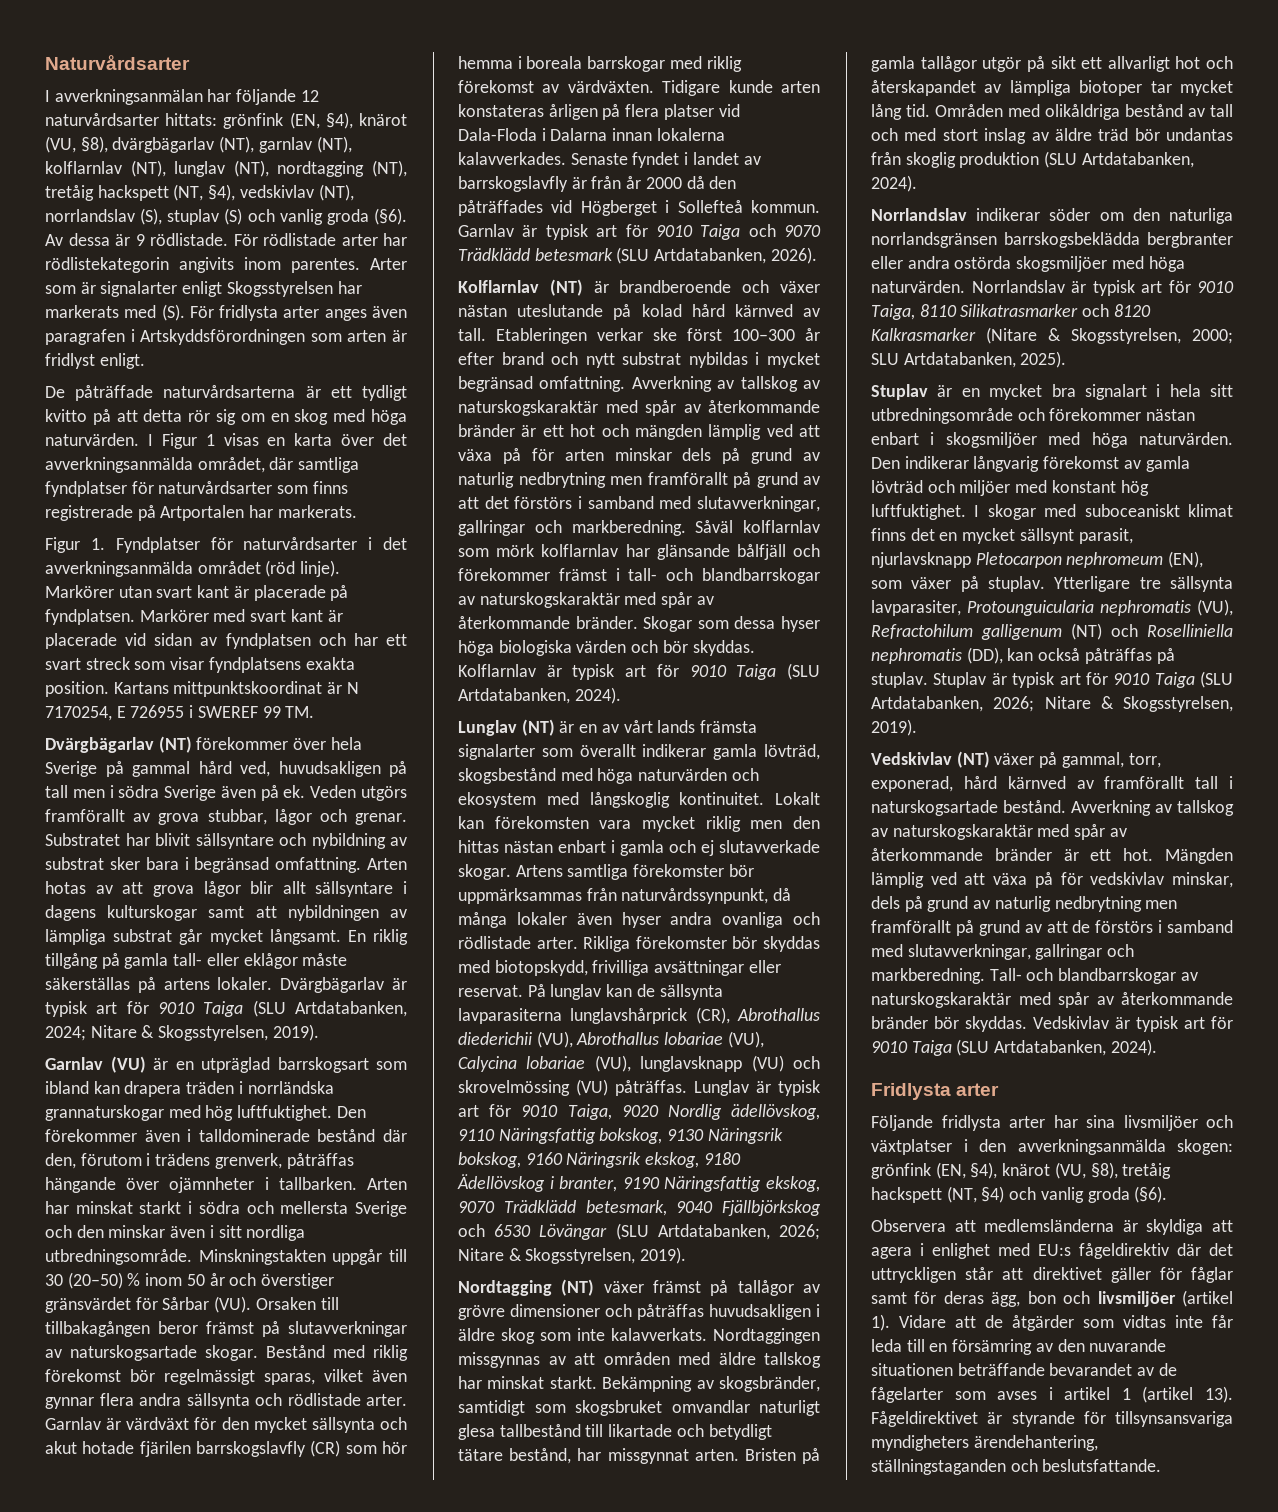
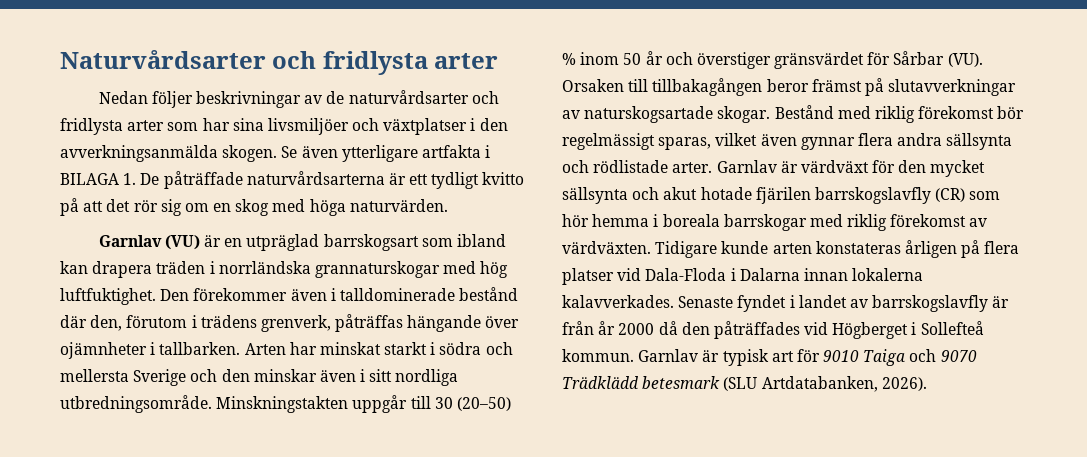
- Naturvårdsarter
- I avverkningsanmälan har följande 12 naturvårdsarter hittats: grönfink (EN, §4), knärot (VU, §8), dvärgbägarlav (NT), garnlav (NT), kolflarnlav (NT), lunglav (NT), nordtagging (NT), tretåig hackspett (NT, §4), vedskivlav (NT), norrlandslav (S), stuplav (S) och vanlig groda (§6). Av dessa är 9 rödlistade. För rödlistade arter har rödlistekategorin angivits inom parentes. Arter som är signalarter enligt Skogsstyrelsen har markerats med (S). För fridlysta arter anges även paragrafen i Artskyddsförordningen som arten är fridlyst enligt.
- De påträffade naturvårdsarterna är ett tydligt kvitto på att detta rör sig om en skog med höga naturvärden. I Figur 1 visas en karta över det avverkningsanmälda området, där samtliga fyndplatser för naturvårdsarter som finns registrerade på Artportalen har markerats.
- Figur 1. Fyndplatser för naturvårdsarter i det avverkningsanmälda området (röd linje). Markörer utan svart kant är placerade på fyndplatsen. Markörer med svart kant är placerade vid sidan av fyndplatsen och har ett svart streck som visar fyndplatsens exakta position. Kartans mittpunktskoordinat är N 7170254, E 726955 i SWEREF 99 TM.
- Dvärgbägarlav (NT) förekommer över hela Sverige på gammal hård ved, huvudsakligen på tall men i södra Sverige även på ek. Veden utgörs framförallt av grova stubbar, lågor och grenar. Substratet har blivit sällsyntare och nybildning av substrat sker bara i begränsad omfattning. Arten hotas av att grova lågor blir allt sällsyntare i dagens kulturskogar samt att nybildningen av lämpliga substrat går mycket långsamt. En riklig tillgång på gamla tall- eller eklågor måste säkerställas på artens lokaler. Dvärgbägarlav är typisk art för 9010 Taiga (SLU Artdatabanken, 2024; Nitare & Skogsstyrelsen, 2019).
+ Naturvårdsarter och fridlysta arter
+ Nedan följer beskrivningar av de naturvårdsarter och fridlysta arter som har sina livsmiljöer och växtplatser i den avverkningsanmälda skogen. Se även ytterligare artfakta i BILAGA 1. De påträffade naturvårdsarterna är ett tydligt kvitto på att det rör sig om en skog med höga naturvärden.
- Kolflarnlav (NT) är brandberoende och växer nästan uteslutande på kolad hård kärnved av tall. Etableringen verkar ske först 100–300 år efter brand och nytt substrat nybildas i mycket begränsad omfattning. Avverkning av tallskog av naturskogskaraktär med spår av återkommande bränder är ett hot och mängden lämplig ved att växa på för arten minskar dels på grund av naturlig nedbrytning men framförallt på grund av att det förstörs i samband med slutavverkningar, gallringar och markberedning. Såväl kolflarnlav som mörk kolflarnlav har glänsande bålfjäll och förekommer främst i tall- och blandbarrskogar av naturskogskaraktär med spår av återkommande bränder. Skogar som dessa hyser höga biologiska värden och bör skyddas. Kolflarnlav är typisk art för 9010 Taiga (SLU Artdatabanken, 2024).
- Lunglav (NT) är en av vårt lands främsta signalarter som överallt indikerar gamla lövträd, skogsbestånd med höga naturvärden och ekosystem med långskoglig kontinuitet. Lokalt kan förekomsten vara mycket riklig men den hittas nästan enbart i gamla och ej slutavverkade skogar. Artens samtliga förekomster bör uppmärksammas från naturvårdssynpunkt, då många lokaler även hyser andra ovanliga och rödlistade arter. Rikliga förekomster bör skyddas med biotopskydd, frivilliga avsättningar eller reservat. På lunglav kan de sällsynta lavparasiterna lunglavshårprick (CR), Abrothallus diederichii (VU), Abrothallus lobariae (VU), Calycina lobariae (VU), lunglavsknapp (VU) och skrovelmössing (VU) påträffas. Lunglav är typisk art för 9010 Taiga, 9020 Nordlig ädellövskog, 9110 Näringsfattig bokskog, 9130 Näringsrik bokskog, 9160 Näringsrik ekskog, 9180 Ädellövskog i branter, 9190 Näringsfattig ekskog, 9070 Trädklädd betesmark, 9040 Fjällbjörkskog och 6530 Lövängar (SLU Artdatabanken, 2026; Nitare & Skogsstyrelsen, 2019).
- Nordtagging (NT) växer främst på tallågor av grövre dimensioner och påträffas huvudsakligen i äldre skog som inte kalavverkats. Nordtaggingen missgynnas av att områden med äldre tallskog har minskat starkt. Bekämpning av skogsbränder, samtidigt som skogsbruket omvandlar naturligt glesa tallbestånd till likartade och betydligt tätare bestånd, har missgynnat arten. Bristen på gamla tallågor utgör på sikt ett allvarligt hot och återskapandet av lämpliga biotoper tar mycket lång tid. Områden med olikåldriga bestånd av tall och med stort inslag av äldre träd bör undantas från skoglig produktion (SLU Artdatabanken, 2024).
- Norrlandslav indikerar söder om den naturliga norrlandsgränsen barrskogsbeklädda bergbranter eller andra ostörda skogsmiljöer med höga naturvärden. Norrlandslav är typisk art för 9010 Taiga, 8110 Silikatrasmarker och 8120 Kalkrasmarker (Nitare & Skogsstyrelsen, 2000; SLU Artdatabanken, 2025).
- Stuplav är en mycket bra signalart i hela sitt utbredningsområde och förekommer nästan enbart i skogsmiljöer med höga naturvärden. Den indikerar långvarig förekomst av gamla lövträd och miljöer med konstant hög luftfuktighet. I skogar med suboceaniskt klimat finns det en mycket sällsynt parasit, njurlavsknapp Pletocarpon nephromeum (EN), som växer på stuplav. Ytterligare tre sällsynta lavparasiter, Protounguicularia nephromatis (VU), Refractohilum galligenum (NT) och Roselliniella nephromatis (DD), kan också påträffas på stuplav. Stuplav är typisk art för 9010 Taiga (SLU Artdatabanken, 2026; Nitare & Skogsstyrelsen, 2019).
- Vedskivlav (NT) växer på gammal, torr, exponerad, hård kärnved av framförallt tall i naturskogsartade bestånd. Avverkning av tallskog av naturskogskaraktär med spår av återkommande bränder är ett hot. Mängden lämplig ved att växa på för vedskivlav minskar, dels på grund av naturlig nedbrytning men framförallt på grund av att de förstörs i samband med slutavverkningar, gallringar och markberedning. Tall- och blandbarrskogar av naturskogskaraktär med spår av återkommande bränder bör skyddas. Vedskivlav är typisk art för 9010 Taiga (SLU Artdatabanken, 2024).
- Fridlysta arter
- Följande fridlysta arter har sina livsmiljöer och växtplatser i den avverkningsanmälda skogen: grönfink (EN, §4), knärot (VU, §8), tretåig hackspett (NT, §4) och vanlig groda (§6).
- Observera att medlemsländerna är skyldiga att agera i enlighet med EU:s fågeldirektiv där det uttryckligen står att direktivet gäller för fåglar samt för deras ägg, bon och livsmiljöer (artikel 1). Vidare att de åtgärder som vidtas inte får leda till en försämring av den nuvarande situationen beträffande bevarandet av de fågelarter som avses i artikel 1 (artikel 13). Fågeldirektivet är styrande för tillsynsansvariga myndigheters ärendehantering, ställningstaganden och beslutsfattande.

